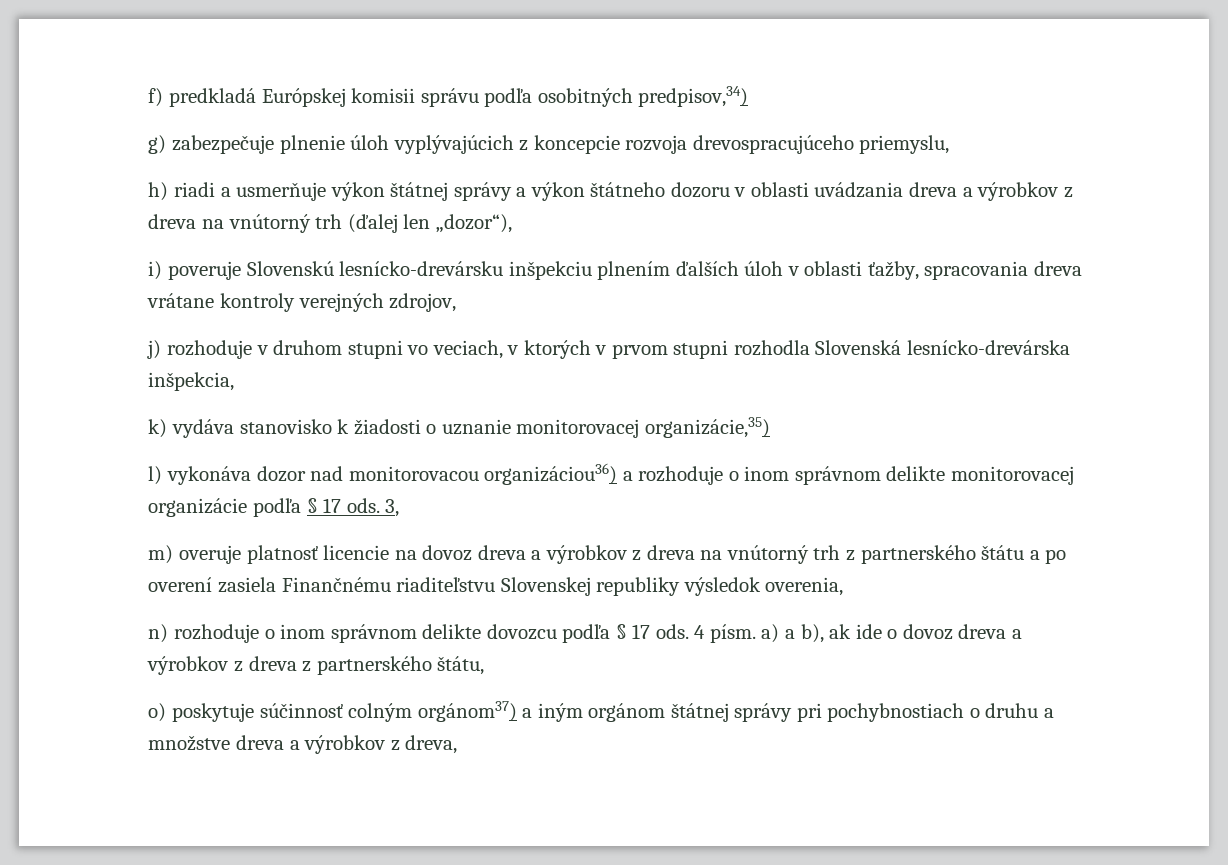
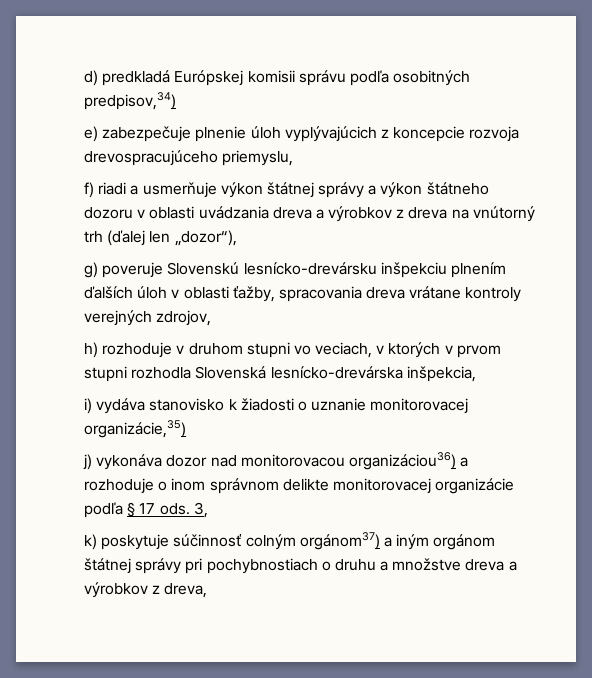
- f) predkladá Európskej komisii správu podľa osobitných predpisov,34)
+ d) predkladá Európskej komisii správu podľa osobitných predpisov,34)
- g) zabezpečuje plnenie úloh vyplývajúcich z koncepcie rozvoja drevospracujúceho priemyslu,
+ e) zabezpečuje plnenie úloh vyplývajúcich z koncepcie rozvoja drevospracujúceho priemyslu,
- h) riadi a usmerňuje výkon štátnej správy a výkon štátneho dozoru v oblasti uvádzania dreva a výrobkov z dreva na vnútorný trh (ďalej len „dozor“),
+ f) riadi a usmerňuje výkon štátnej správy a výkon štátneho dozoru v oblasti uvádzania dreva a výrobkov z dreva na vnútorný trh (ďalej len „dozor“),
- i) poveruje Slovenskú lesnícko-drevársku inšpekciu plnením ďalších úloh v oblasti ťažby, spracovania dreva vrátane kontroly verejných zdrojov,
+ g) poveruje Slovenskú lesnícko-drevársku inšpekciu plnením ďalších úloh v oblasti ťažby, spracovania dreva vrátane kontroly verejných zdrojov,
- j) rozhoduje v druhom stupni vo veciach, v ktorých v prvom stupni rozhodla Slovenská lesnícko-drevárska inšpekcia,
+ h) rozhoduje v druhom stupni vo veciach, v ktorých v prvom stupni rozhodla Slovenská lesnícko-drevárska inšpekcia,
- k) vydáva stanovisko k žiadosti o uznanie monitorovacej organizácie,35)
+ i) vydáva stanovisko k žiadosti o uznanie monitorovacej organizácie,35)
- l) vykonáva dozor nad monitorovacou organizáciou36) a rozhoduje o inom správnom delikte monitorovacej organizácie podľa § 17 ods.
+ j) vykonáva dozor nad monitorovacou organizáciou36) a rozhoduje o inom správnom delikte monitorovacej organizácie podľa § 17 ods.
- m) overuje platnosť licencie na dovoz dreva a výrobkov z dreva na vnútorný trh z partnerského štátu a po overení zasiela Finančnému riaditeľstvu Slovenskej republiky výsledok overenia,
- n) rozhoduje o inom správnom delikte dovozcu podľa § 17 ods. 4 písm. a) a b), ak ide o dovoz dreva a výrobkov z dreva z partnerského štátu,
- o) poskytuje súčinnosť colným orgánom37) a iným orgánom štátnej správy pri pochybnostiach o druhu a množstve dreva a výrobkov z dreva,
+ k) poskytuje súčinnosť colným orgánom37) a iným orgánom štátnej správy pri pochybnostiach o druhu a množstve dreva a výrobkov z dreva,

